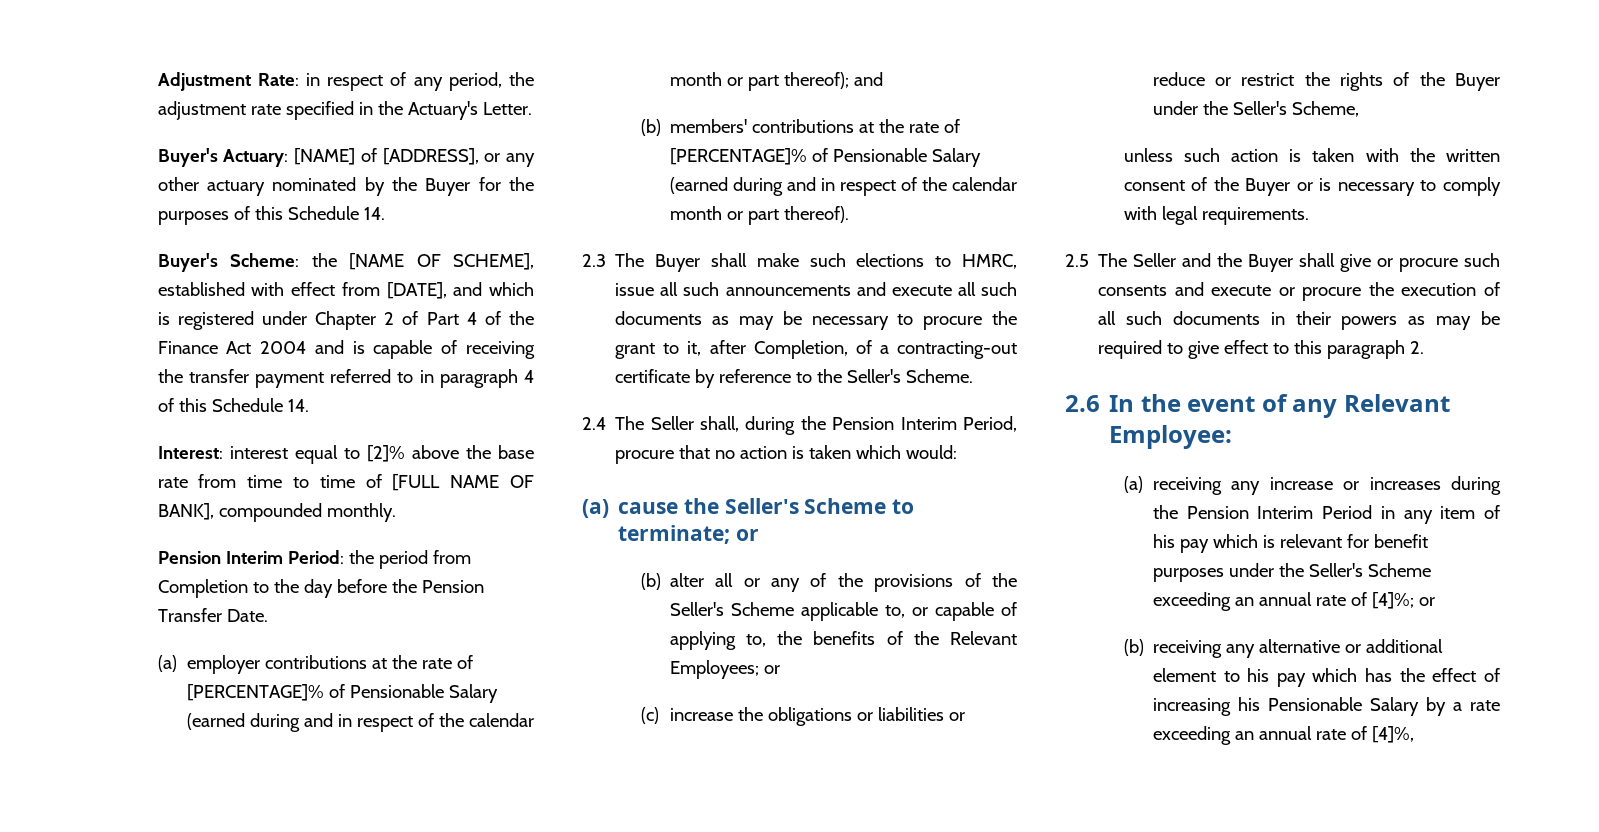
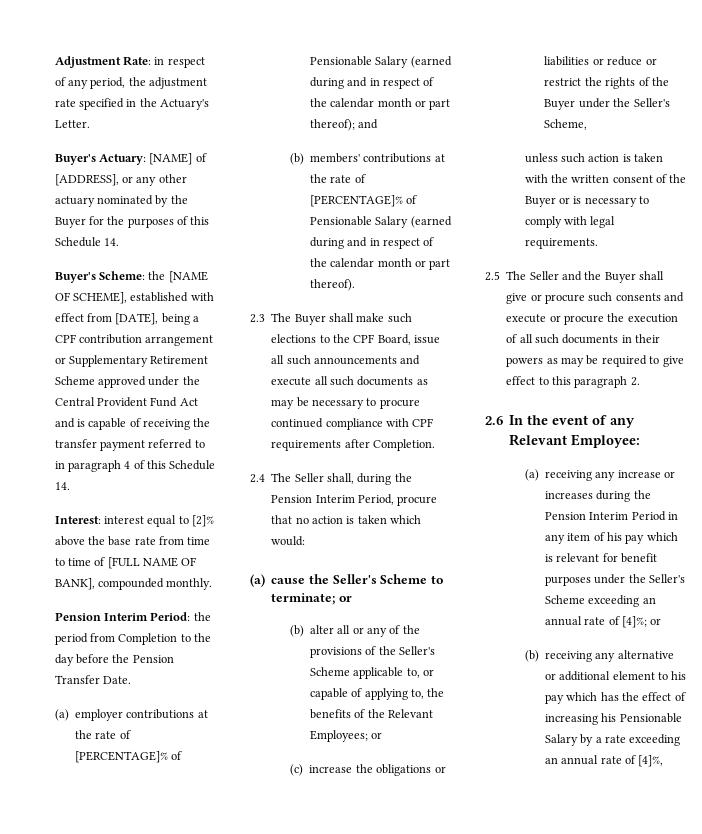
- Buyer's Scheme: the [NAME OF SCHEME], established with effect from [DATE], and which is registered under Chapter 2 of Part 4 of the Finance Act 2004 and is capable of receiving the transfer payment referred to in paragraph 4 of this Schedule 14.
+ Buyer's Scheme: the [NAME OF SCHEME], established with effect from [DATE], being a CPF contribution arrangement or Supplementary Retirement Scheme approved under the Central Provident Fund Act and is capable of receiving the transfer payment referred to in paragraph 4 of this Schedule 14.
- 2.3 The Buyer shall make such elections to HMRC, issue all such announcements and execute all such documents as may be necessary to procure the grant to it, after Completion, of a contracting-out certificate by reference to the Seller's Scheme.
+ 2.3 The Buyer shall make such elections to the CPF Board, issue all such announcements and execute all such documents as may be necessary to procure continued compliance with CPF requirements after Completion.

